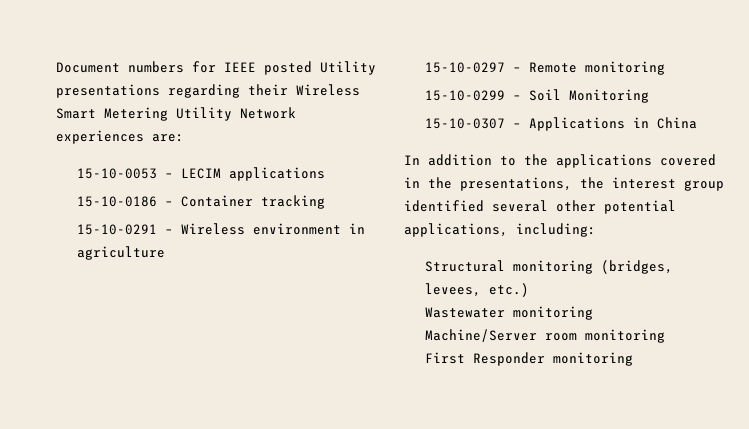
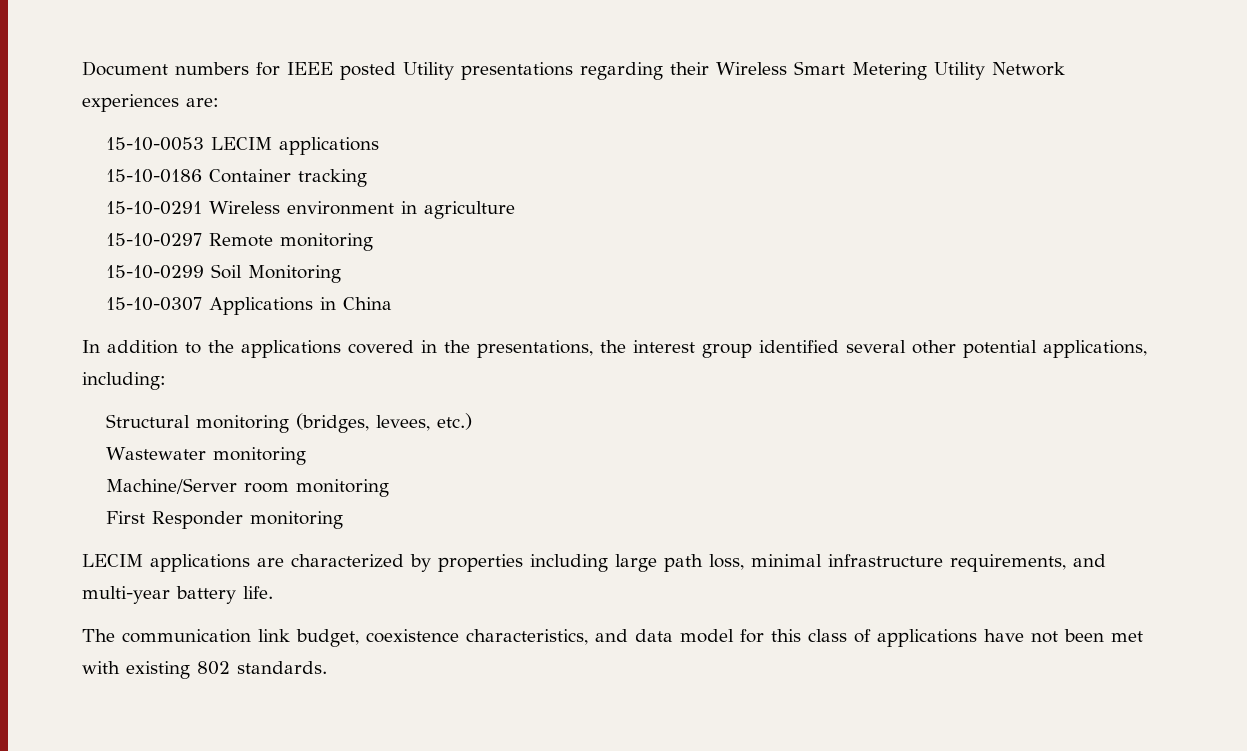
- 15-10-0053 – LECIM applications
+ 15-10-0053 LECIM applications
- 15-10-0186 – Container tracking
+ 15-10-0186 Container tracking
- 15-10-0291 – Wireless environment in agriculture
+ 15-10-0291 Wireless environment in agriculture
- 15-10-0297 – Remote monitoring
+ 15-10-0297 Remote monitoring
- 15-10-0299 – Soil Monitoring
+ 15-10-0299 Soil Monitoring
- 15-10-0307 – Applications in China
+ 15-10-0307 Applications in China
+ LECIM applications are characterized by properties including large path loss, minimal infrastructure requirements, and multi-year battery life.
+ The communication link budget, coexistence characteristics, and data model for this class of applications have not been met with existing 802 standards.

